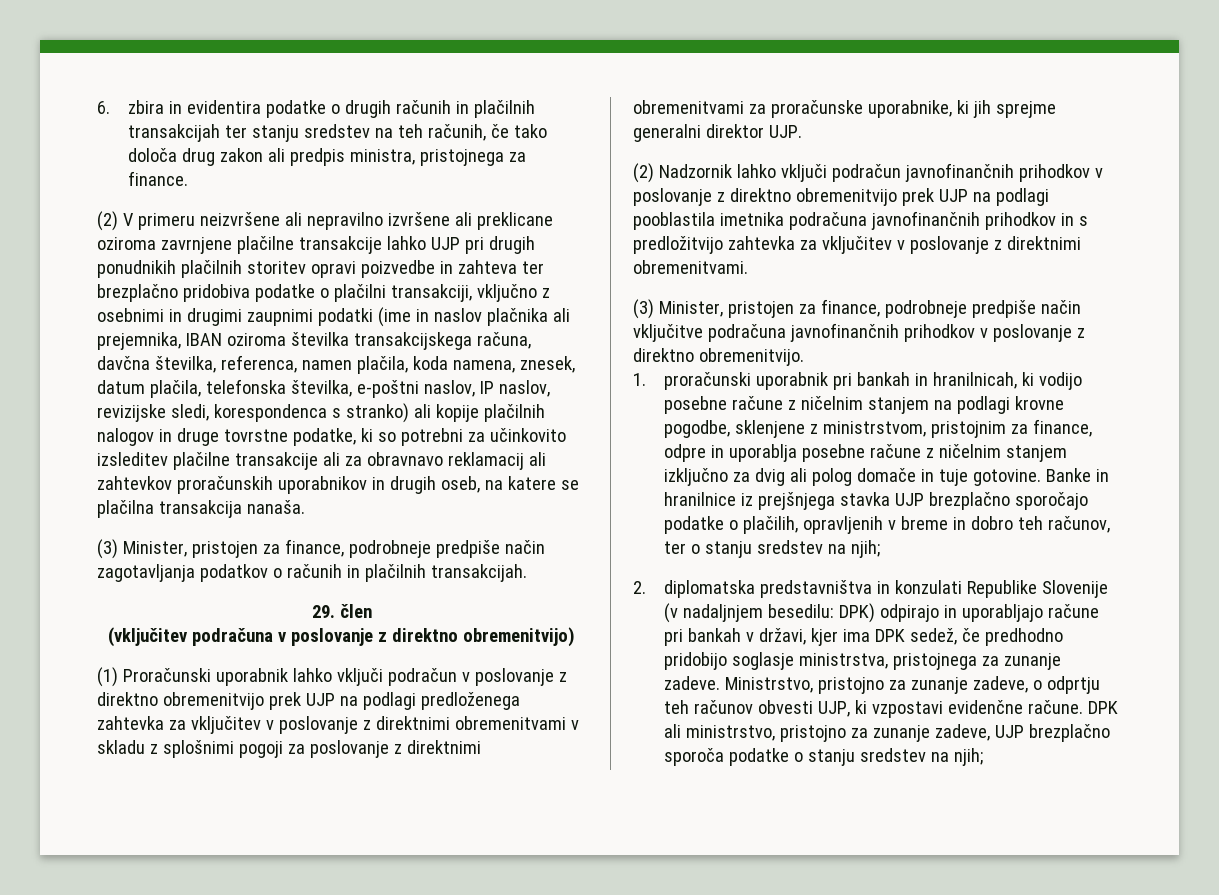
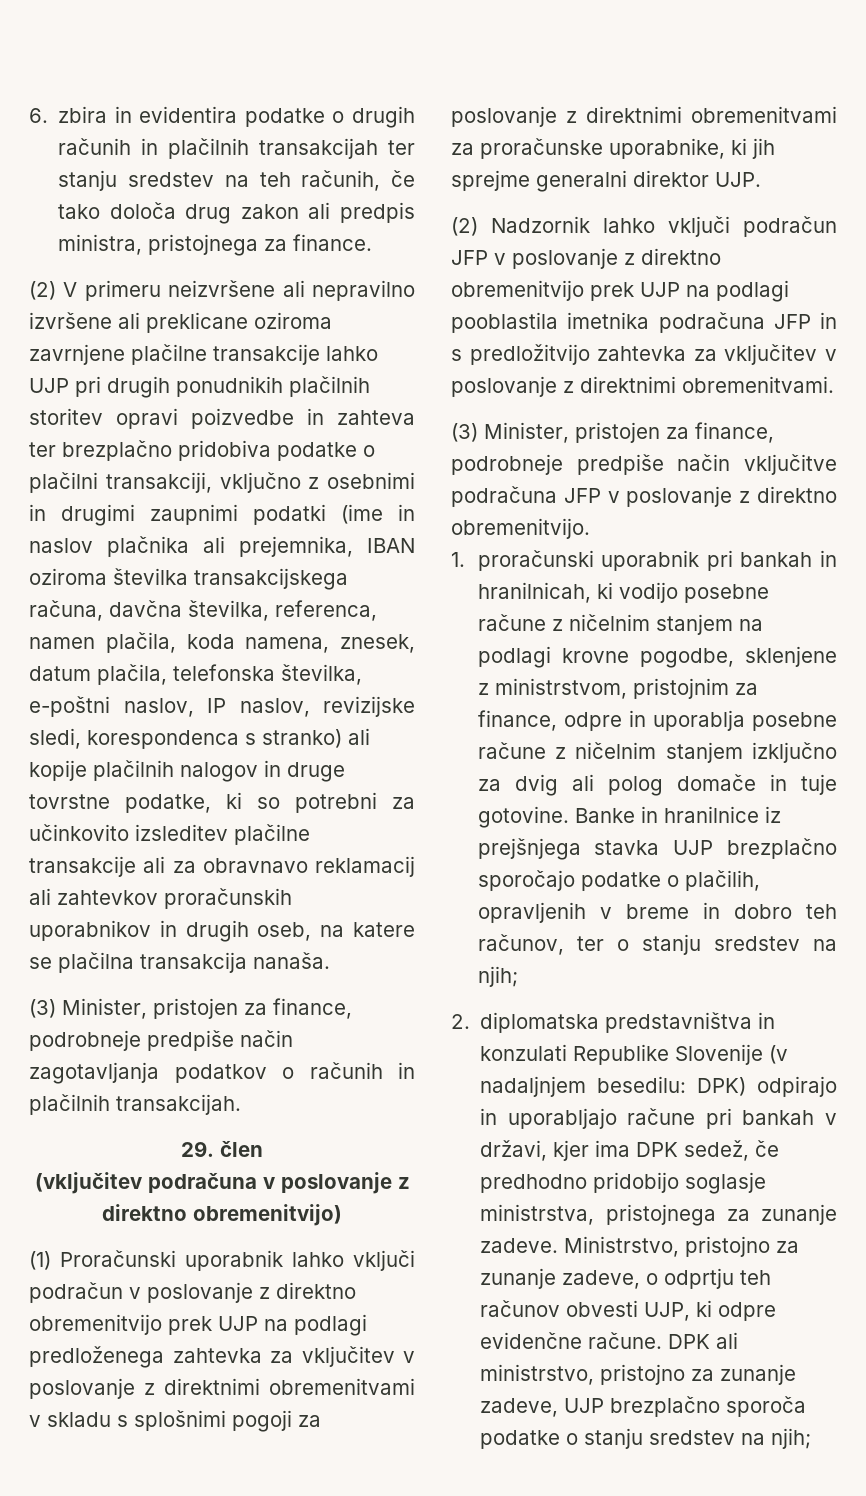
- (1) Proračunski uporabnik lahko vključi podračun v poslovanje z direktno obremenitvijo prek UJP na podlagi predloženega zahtevka za vključitev v poslovanje z direktnimi obremenitvami v skladu z splošnimi pogoji za poslovanje z direktnimi obremenitvami za proračunske uporabnike, ki jih sprejme generalni direktor UJP.
+ (1) Proračunski uporabnik lahko vključi podračun v poslovanje z direktno obremenitvijo prek UJP na podlagi predloženega zahtevka za vključitev v poslovanje z direktnimi obremenitvami v skladu s splošnimi pogoji za poslovanje z direktnimi obremenitvami za proračunske uporabnike, ki jih sprejme generalni direktor UJP.
- (2) Nadzornik lahko vključi podračun javnofinančnih prihodkov v poslovanje z direktno obremenitvijo prek UJP na podlagi pooblastila imetnika podračuna javnofinančnih prihodkov in s predložitvijo zahtevka za vključitev v poslovanje z direktnimi obremenitvami.
+ (2) Nadzornik lahko vključi podračun JFP v poslovanje z direktno obremenitvijo prek UJP na podlagi pooblastila imetnika podračuna JFP in s predložitvijo zahtevka za vključitev v poslovanje z direktnimi obremenitvami.
- (3) Minister, pristojen za finance, podrobneje predpiše način vključitve podračuna javnofinančnih prihodkov v poslovanje z direktno obremenitvijo.
+ (3) Minister, pristojen za finance, podrobneje predpiše način vključitve podračuna JFP v poslovanje z direktno obremenitvijo.
- Ministrstvo, pristojno za zunanje zadeve, o odprtju teh računov obvesti UJP, ki vzpostavi evidenčne račune.
+ Ministrstvo, pristojno za zunanje zadeve, o odprtju teh računov obvesti UJP, ki odpre evidenčne račune.

